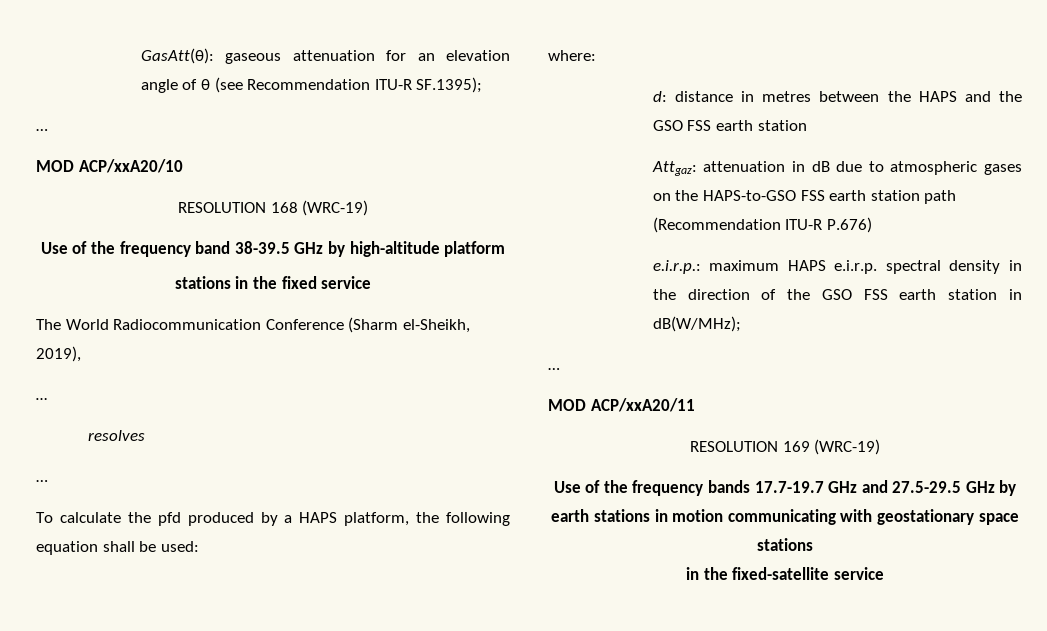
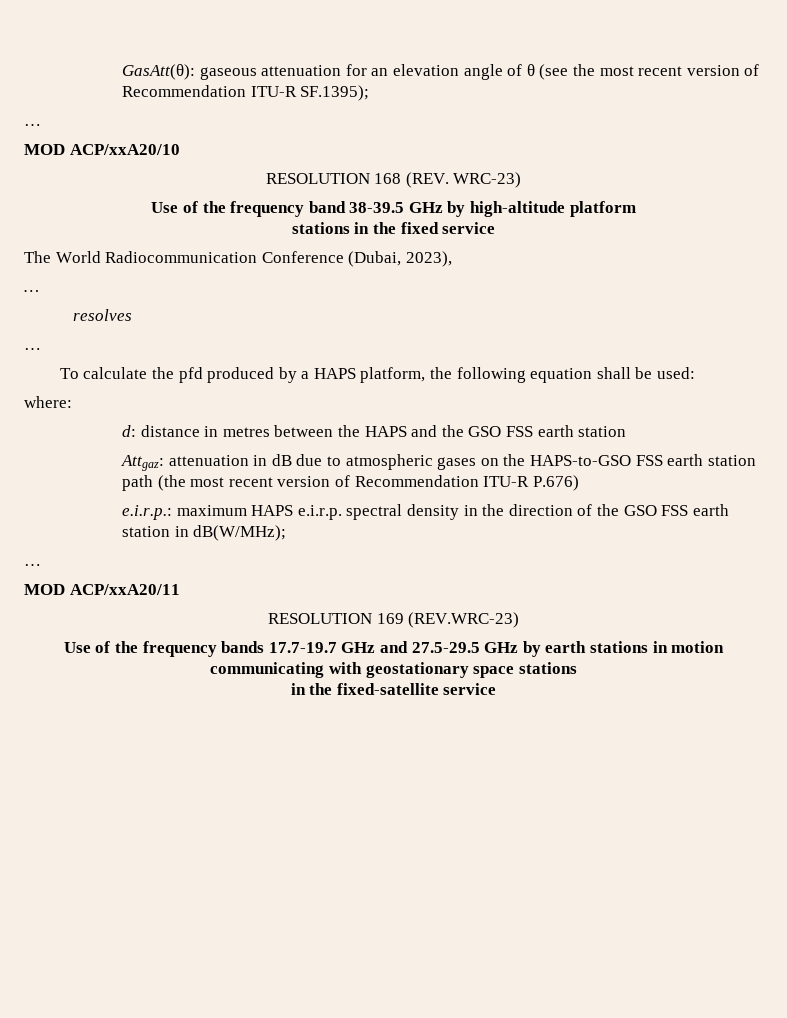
- GasAtt(θ): gaseous attenuation for an elevation angle of θ (see Recommendation ITU-R SF.1395);
+ GasAtt(θ): gaseous attenuation for an elevation angle of θ (see the most recent version of Recommendation ITU-R SF.1395);
- RESOLUTION 168 (WRC-19)
+ RESOLUTION 168 (REV. WRC-23)
- The World Radiocommunication Conference (Sharm el-Sheikh, 2019),
+ The World Radiocommunication Conference (Dubai, 2023),
- Attgaz: attenuation in dB due to atmospheric gases on the HAPS-to-GSO FSS earth station path (Recommendation ITU-R P.676)
+ Attgaz: attenuation in dB due to atmospheric gases on the HAPS-to-GSO FSS earth station path (the most recent version of Recommendation ITU-R P.676)
- RESOLUTION 169 (WRC-19)
+ RESOLUTION 169 (REV.WRC-23)

